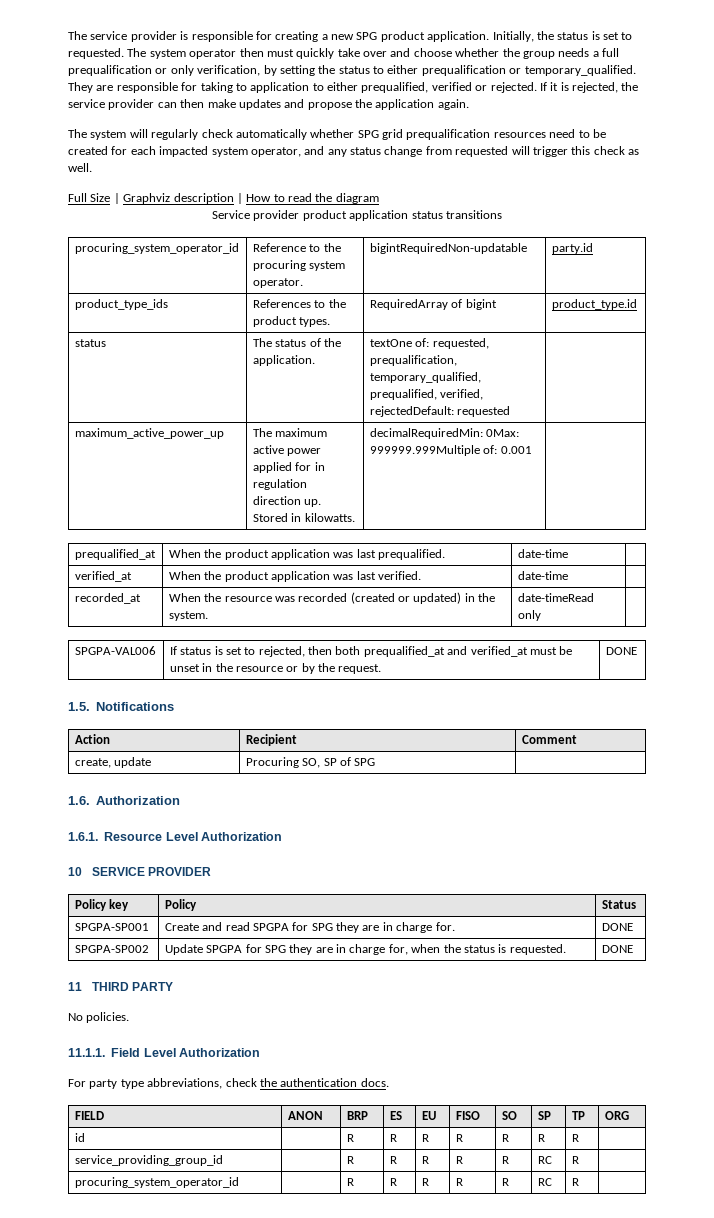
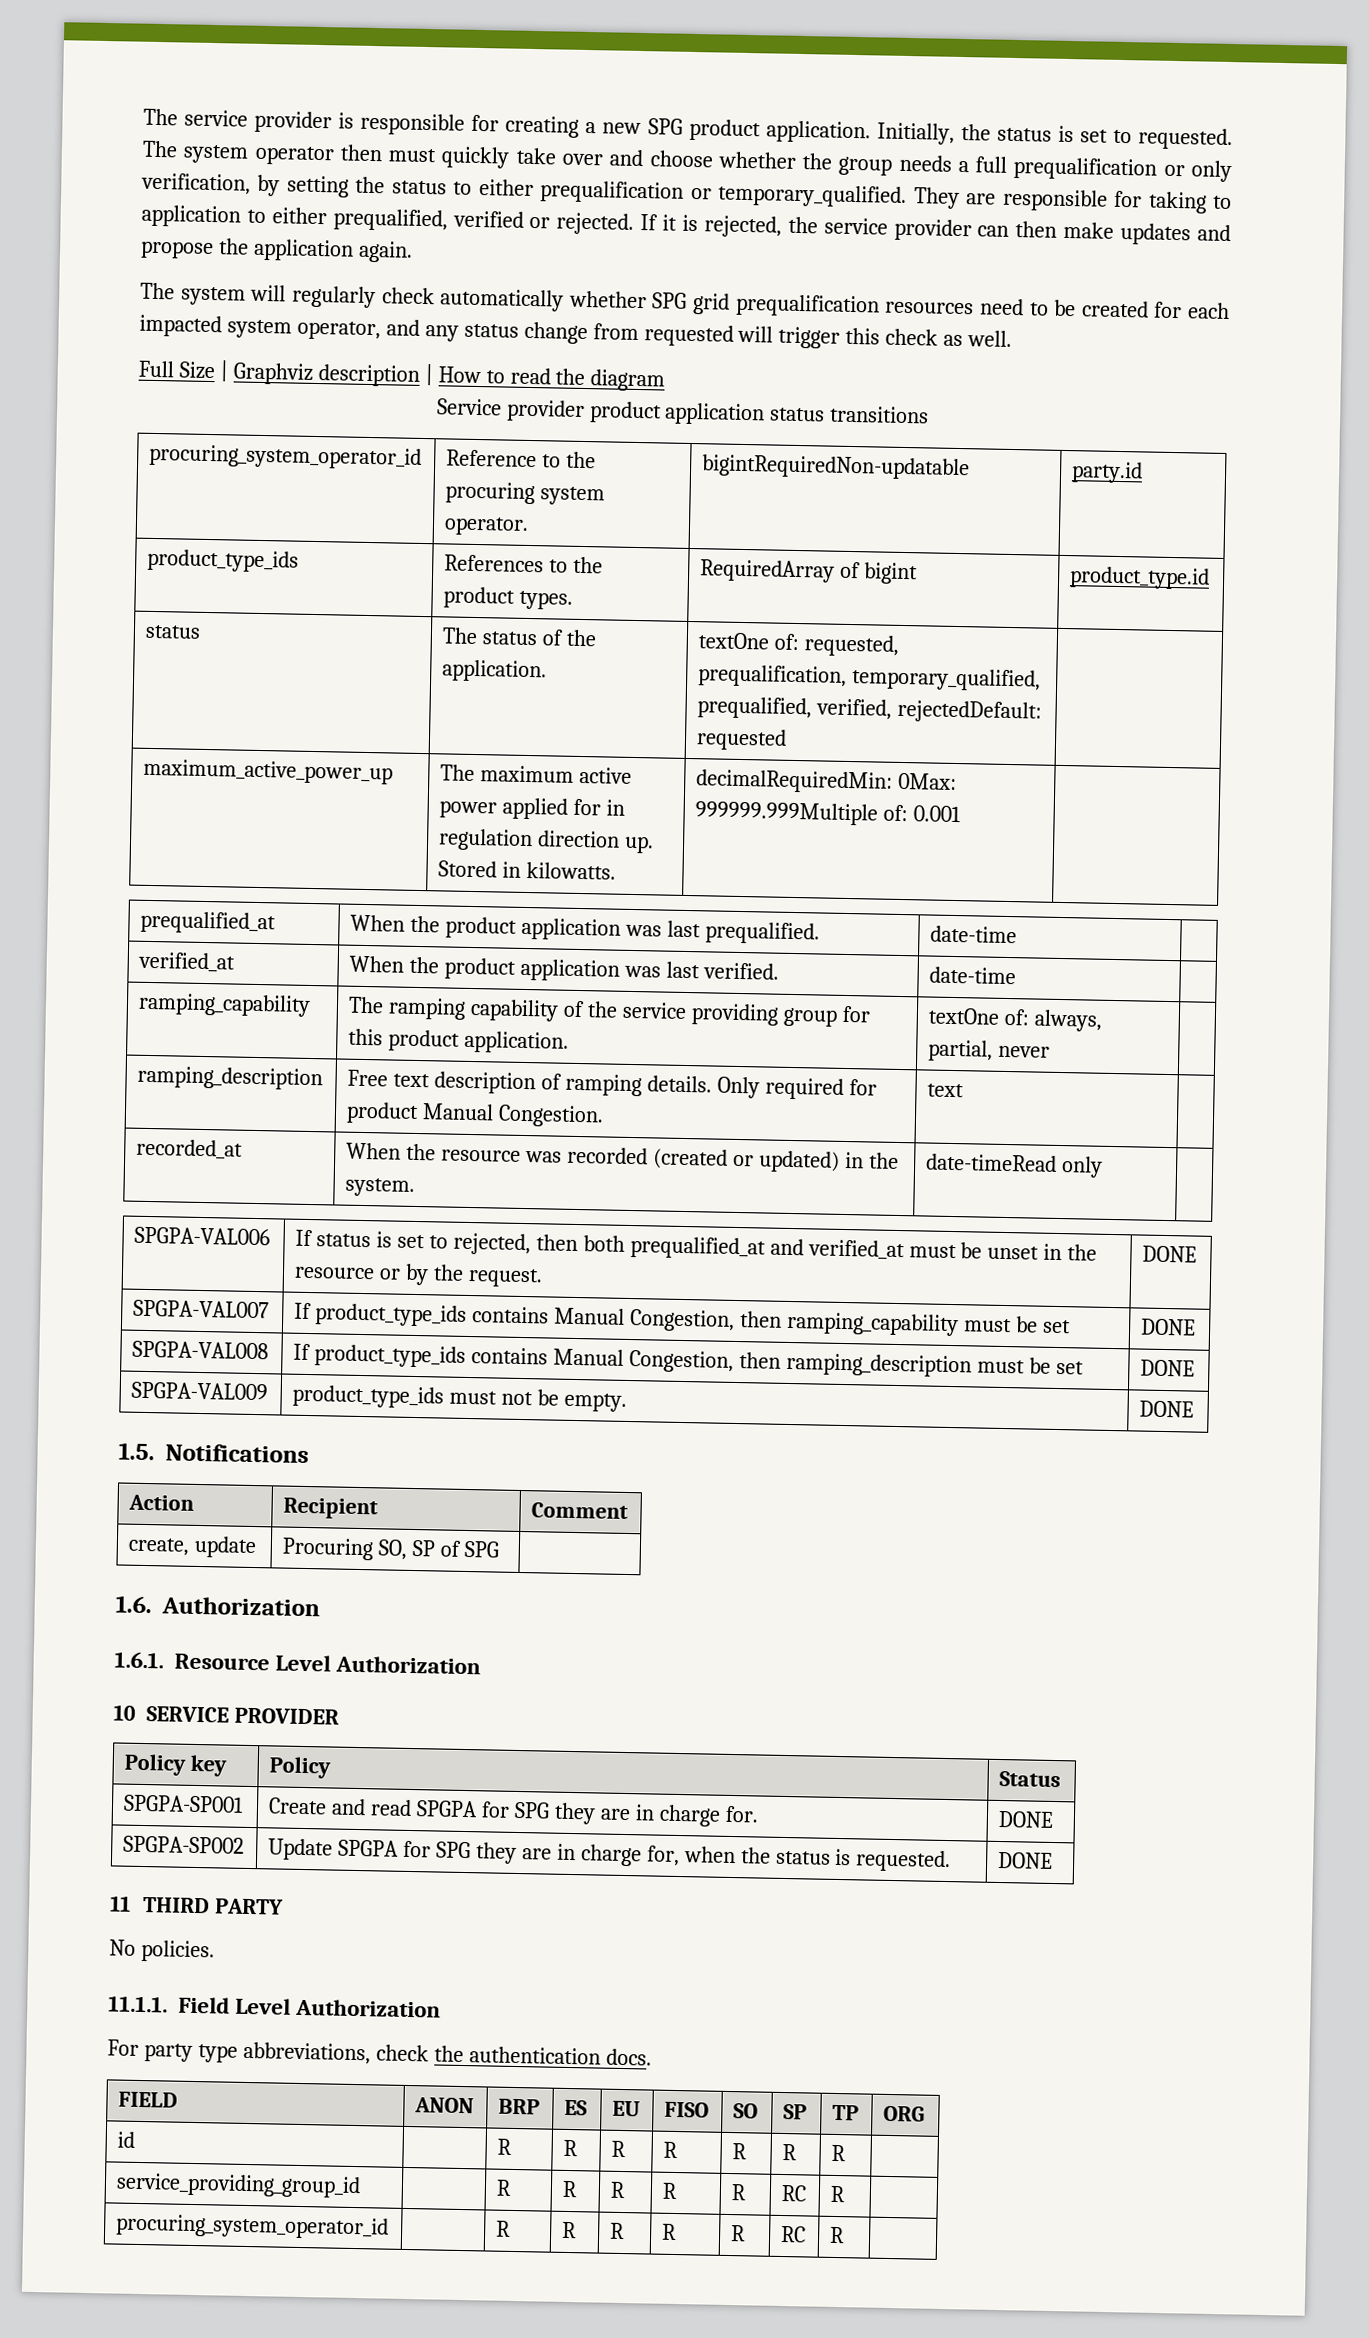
+ ramping_capability | The ramping capability of the service providing group for this product application. | textOne of: always, partial, never |
+ ramping_description | Free text description of ramping details. Only required for product Manual Congestion. | text |
+ SPGPA-VAL007 | If product_type_ids contains Manual Congestion, then ramping_capability must be set | DONE
+ SPGPA-VAL008 | If product_type_ids contains Manual Congestion, then ramping_description must be set | DONE
+ SPGPA-VAL009 | product_type_ids must not be empty. | DONE

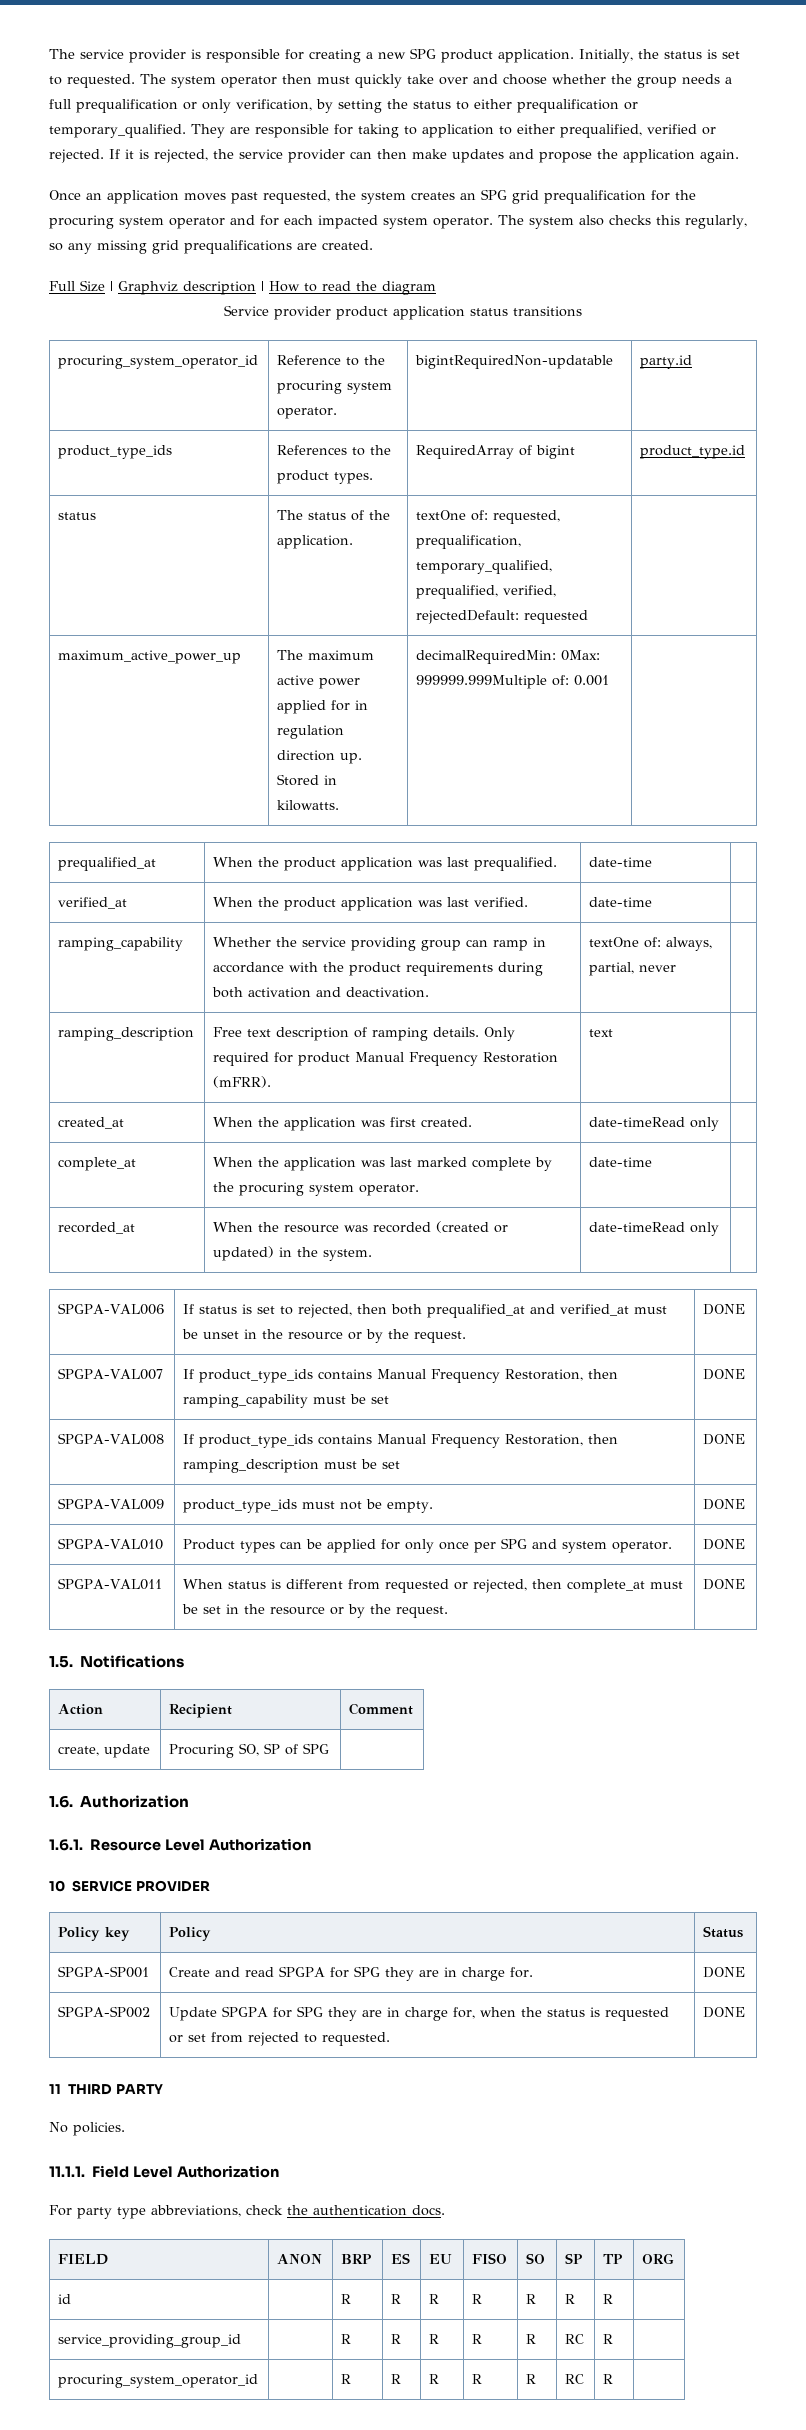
- The system will regularly check automatically whether SPG grid prequalification resources need to be created for each impacted system operator, and any status change from requested will trigger this check as well.
+ Once an application moves past requested, the system creates an SPG grid prequalification for the procuring system operator and for each impacted system operator. The system also checks this regularly, so any missing grid prequalifications are created.
- ramping_capability | The ramping capability of the service providing group for this product application. | textOne of: always, partial, never |
+ ramping_capability | Whether the service providing group can ramp in accordance with the product requirements during both activation and deactivation. | textOne of: always, partial, never |
- ramping_description | Free text description of ramping details. Only required for product Manual Congestion. | text |
+ ramping_description | Free text description of ramping details. Only required for product Manual Frequency Restoration (mFRR). | text |
+ created_at | When the application was first created. | date-timeRead only |
+ complete_at | When the application was last marked complete by the procuring system operator. | date-time |
- SPGPA-VAL007 | If product_type_ids contains Manual Congestion, then ramping_capability must be set | DONE
+ SPGPA-VAL007 | If product_type_ids contains Manual Frequency Restoration, then ramping_capability must be set | DONE
- SPGPA-VAL008 | If product_type_ids contains Manual Congestion, then ramping_description must be set | DONE
+ SPGPA-VAL008 | If product_type_ids contains Manual Frequency Restoration, then ramping_description must be set | DONE
+ SPGPA-VAL010 | Product types can be applied for only once per SPG and system operator. | DONE
+ SPGPA-VAL011 | When status is different from requested or rejected, then complete_at must be set in the resource or by the request. | DONE
- SPGPA-SP002 | Update SPGPA for SPG they are in charge for, when the status is requested. | DONE
+ SPGPA-SP002 | Update SPGPA for SPG they are in charge for, when the status is requested or set from rejected to requested. | DONE

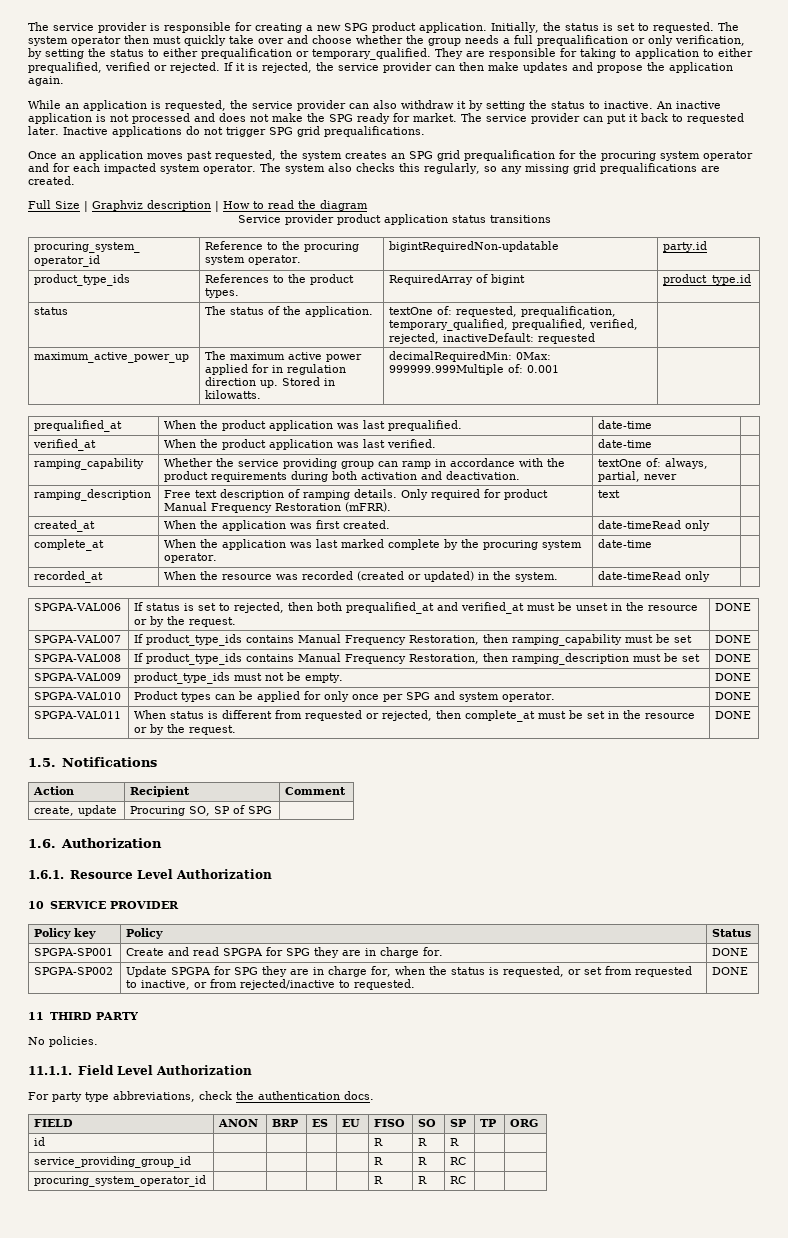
+ While an application is requested, the service provider can also withdraw it by setting the status to inactive. An inactive application is not processed and does not make the SPG ready for market. The service provider can put it back to requested later. Inactive applications do not trigger SPG grid prequalifications.
- status | The status of the application. | textOne of: requested, prequalification, temporary_qualified, prequalified, verified, rejectedDefault: requested |
+ status | The status of the application. | textOne of: requested, prequalification, temporary_qualified, prequalified, verified, rejected, inactiveDefault: requested |
- SPGPA-SP002 | Update SPGPA for SPG they are in charge for, when the status is requested or set from rejected to requested. | DONE
+ SPGPA-SP002 | Update SPGPA for SPG they are in charge for, when the status is requested, or set from requested to inactive, or from rejected/inactive to requested. | DONE
- id | | R | R | R | R | R | R | R |
- service_providing_group_id | | R | R | R | R | R | RC | R |
- procuring_system_operator_id | | R | R | R | R | R | RC | R |
+ id | | | | | R | R | R | |
+ service_providing_group_id | | | | | R | R | RC | |
+ procuring_system_operator_id | | | | | R | R | RC | |

